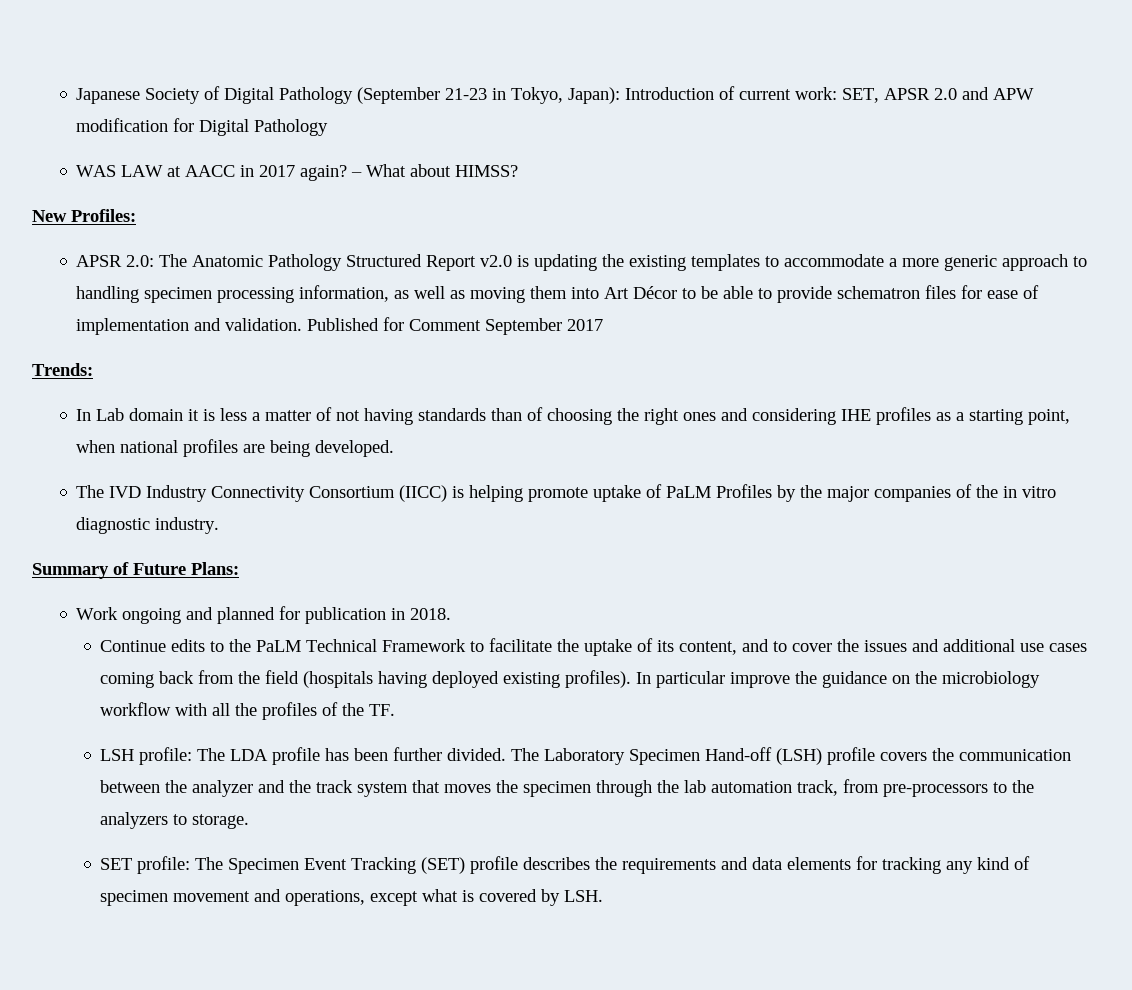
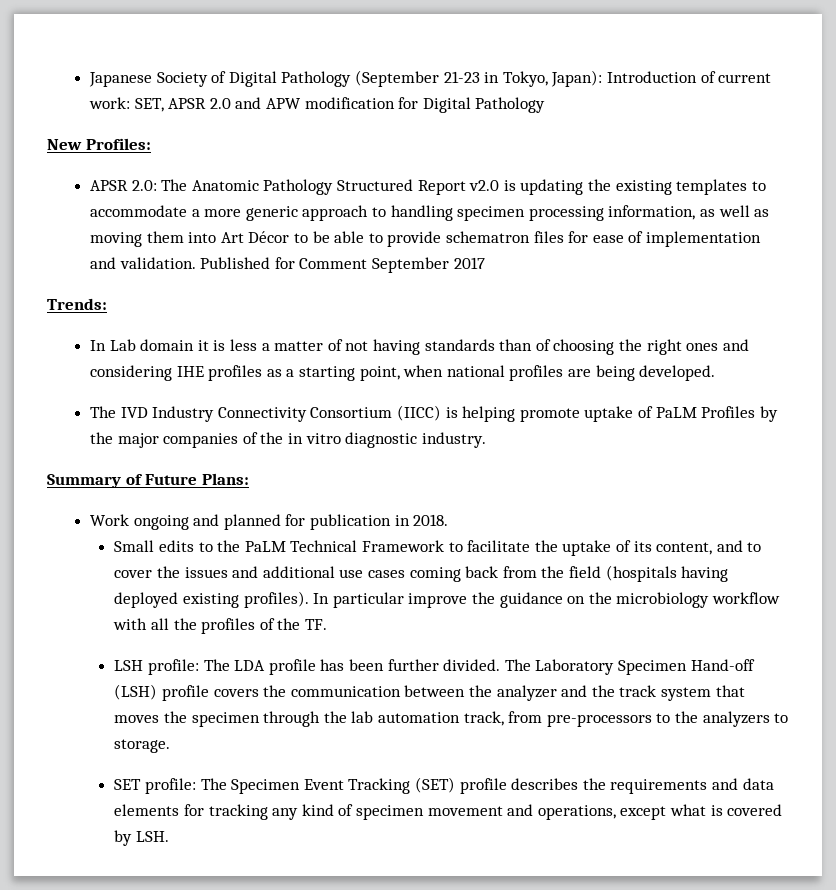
- WAS LAW at AACC in 2017 again? – What about HIMSS?
- Continue edits to the PaLM Technical Framework to facilitate the uptake of its content, and to cover the issues and additional use cases coming back from the field (hospitals having deployed existing profiles).
+ Small edits to the PaLM Technical Framework to facilitate the uptake of its content, and to cover the issues and additional use cases coming back from the field (hospitals having deployed existing profiles).

